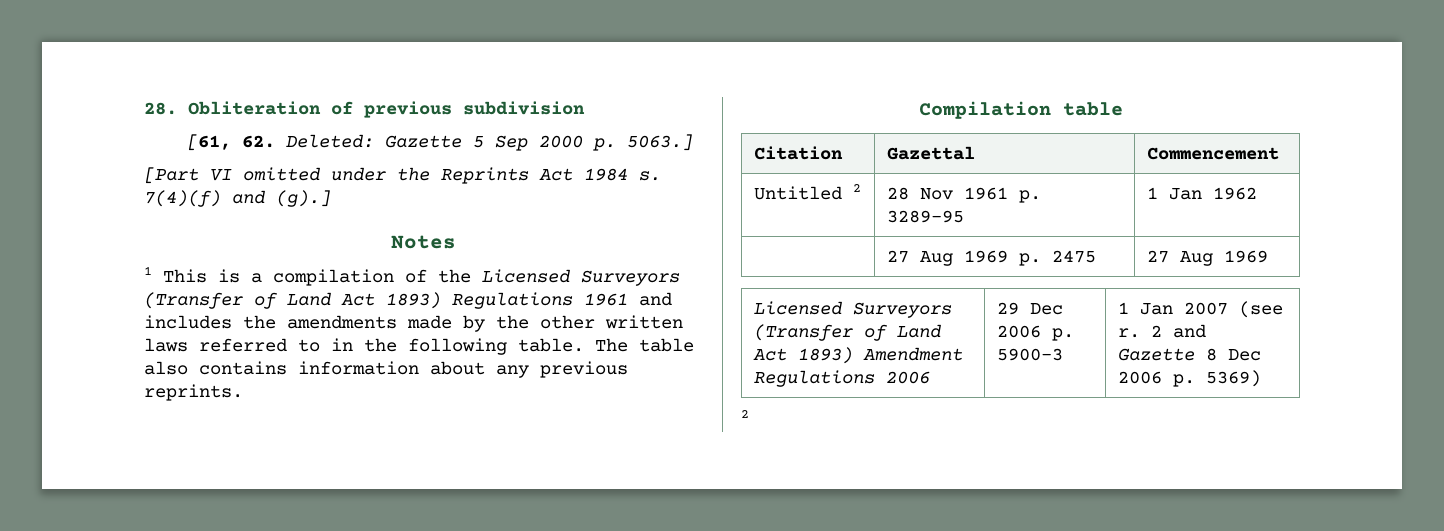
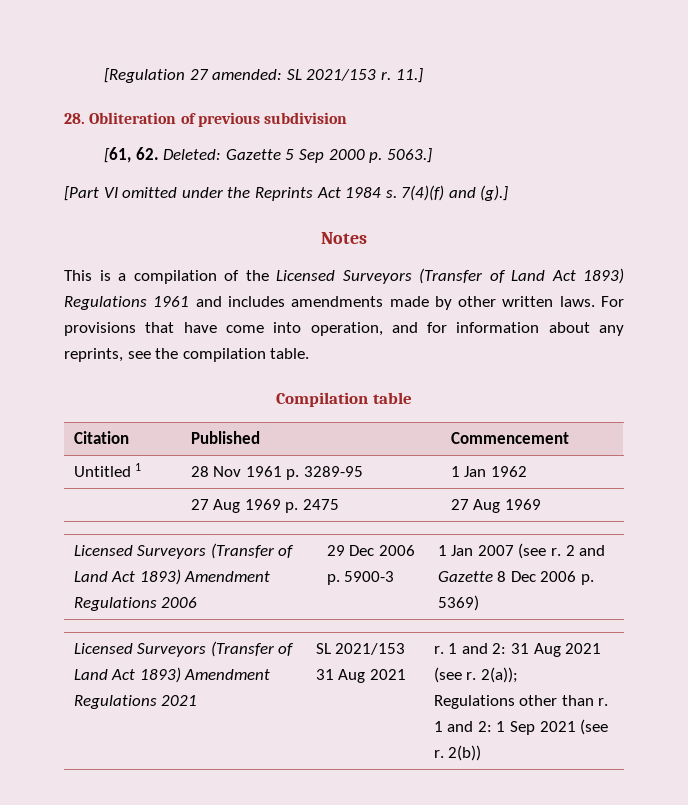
+ [Regulation 27 amended: SL 2021/153 r. 11.]
- 1 This is a compilation of the Licensed Surveyors (Transfer of Land Act 1893) Regulations 1961 and includes the amendments made by the other written laws referred to in the following table. The table also contains information about any previous reprints.
+ This is a compilation of the Licensed Surveyors (Transfer of Land Act 1893) Regulations 1961 and includes amendments made by other written laws. For provisions that have come into operation, and for information about any reprints, see the compilation table.
- Citation | Gazettal | Commencement
+ Citation | Published | Commencement
- Untitled 2 | 28 Nov 1961 p. 3289-95 | 1 Jan 1962
+ Untitled 1 | 28 Nov 1961 p. 3289-95 | 1 Jan 1962
  Licensed Surveyors (Transfer of Land Act 1893) Amendment Regulations 2006 | 29 Dec 2006 p. 5900-3 | 1 Jan 2007 (see r. 2 and Gazette 8 Dec 2006 p. 5369)
- 2
+ Licensed Surveyors (Transfer of Land Act 1893) Amendment Regulations 2021 | SL 2021/153 31 Aug 2021 | r. 1 and 2: 31 Aug 2021 (see r. 2(a));
+ Regulations other than r. 1 and 2: 1 Sep 2021 (see r. 2(b))

